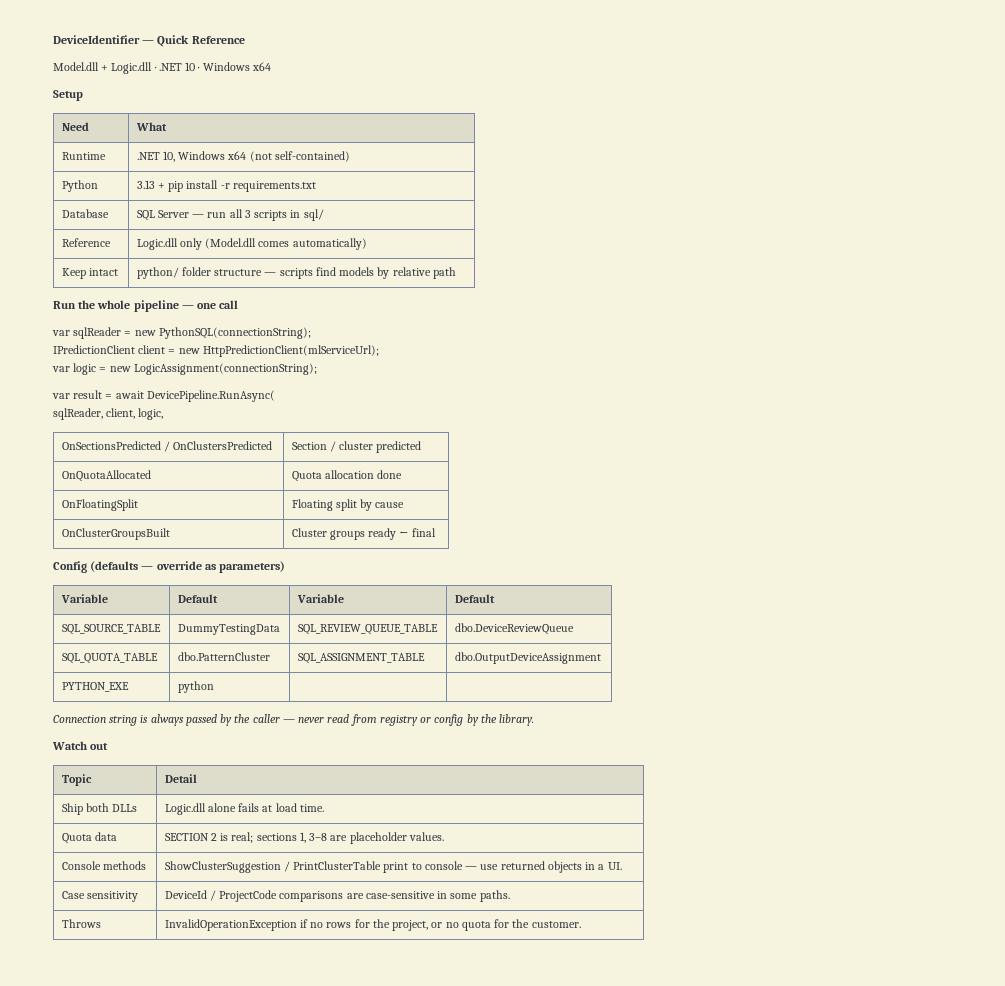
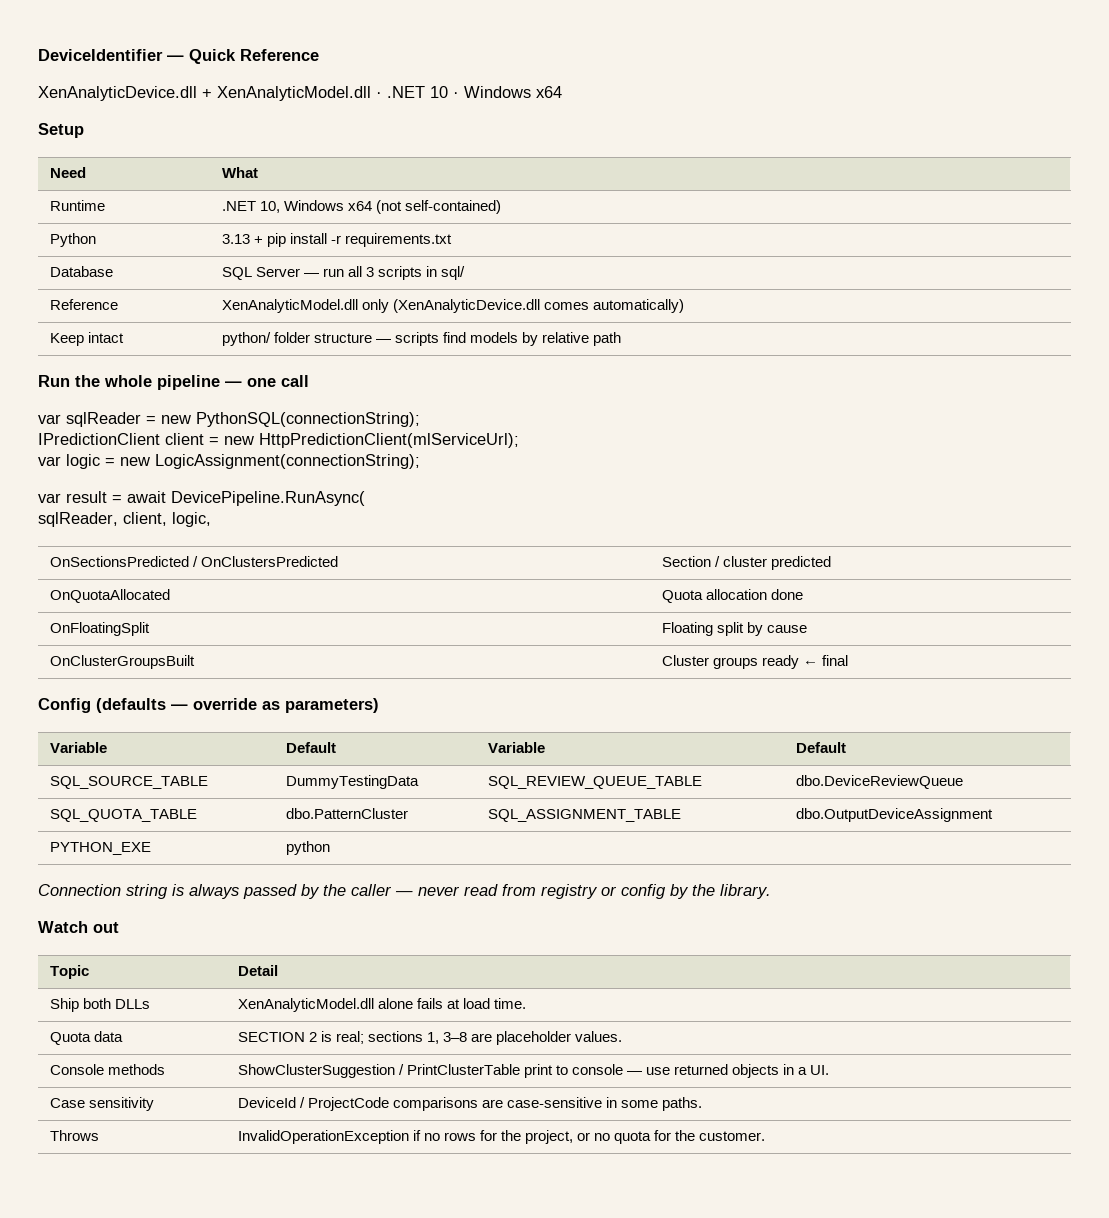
- Model.dll + Logic.dll · .NET 10 · Windows x64
+ XenAnalyticDevice.dll + XenAnalyticModel.dll · .NET 10 · Windows x64
- Reference | Logic.dll only (Model.dll comes automatically)
+ Reference | XenAnalyticModel.dll only (XenAnalyticDevice.dll comes automatically)
- Ship both DLLs | Logic.dll alone fails at load time.
+ Ship both DLLs | XenAnalyticModel.dll alone fails at load time.

